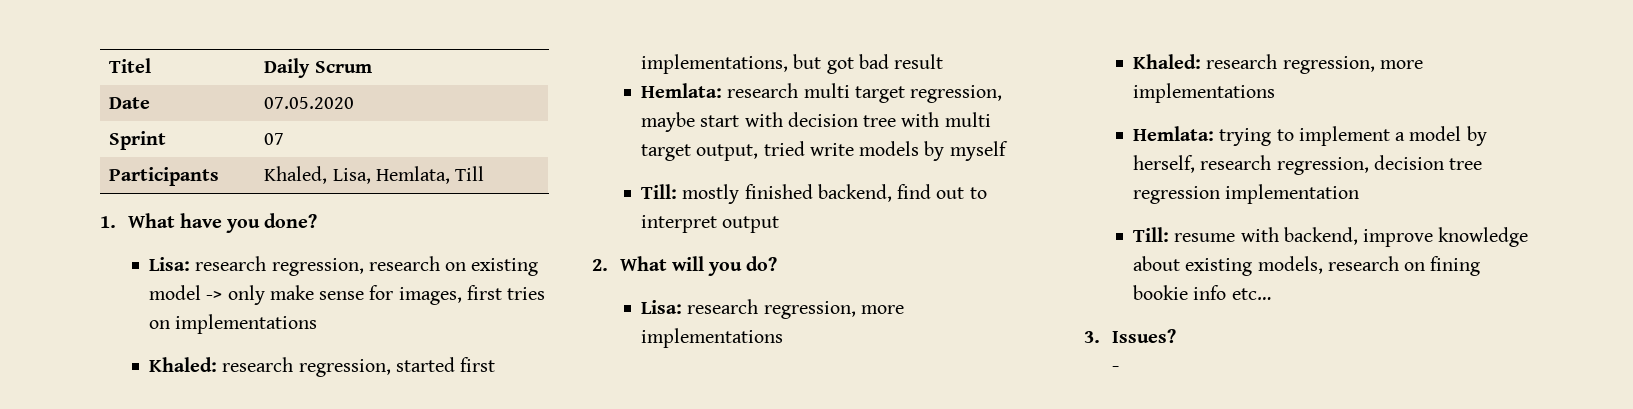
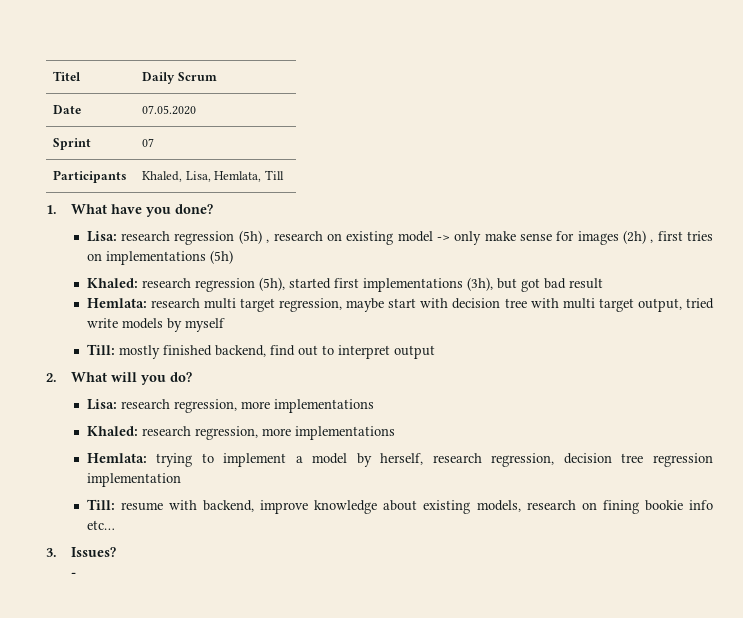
- Lisa: research regression, research on existing model -> only make sense for images, first tries on implementations
- Khaled: research regression, started first implementations, but got bad result
+ Lisa: research regression (5h) , research on existing model -> only make sense for images (2h) , first tries on implementations (5h)
+ Khaled: research regression (5h), started first implementations (3h), but got bad result

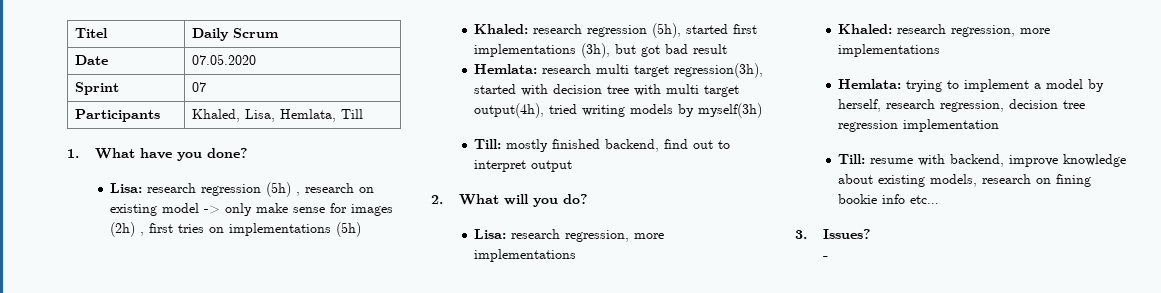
- Hemlata: research multi target regression, maybe start with decision tree with multi target output, tried write models by myself
+ Hemlata: research multi target regression(3h), started with decision tree with multi target output(4h), tried writing models by myself(3h)

